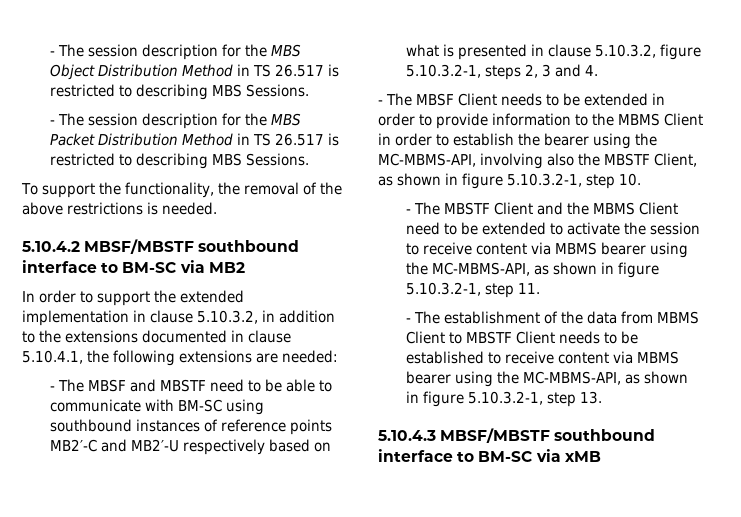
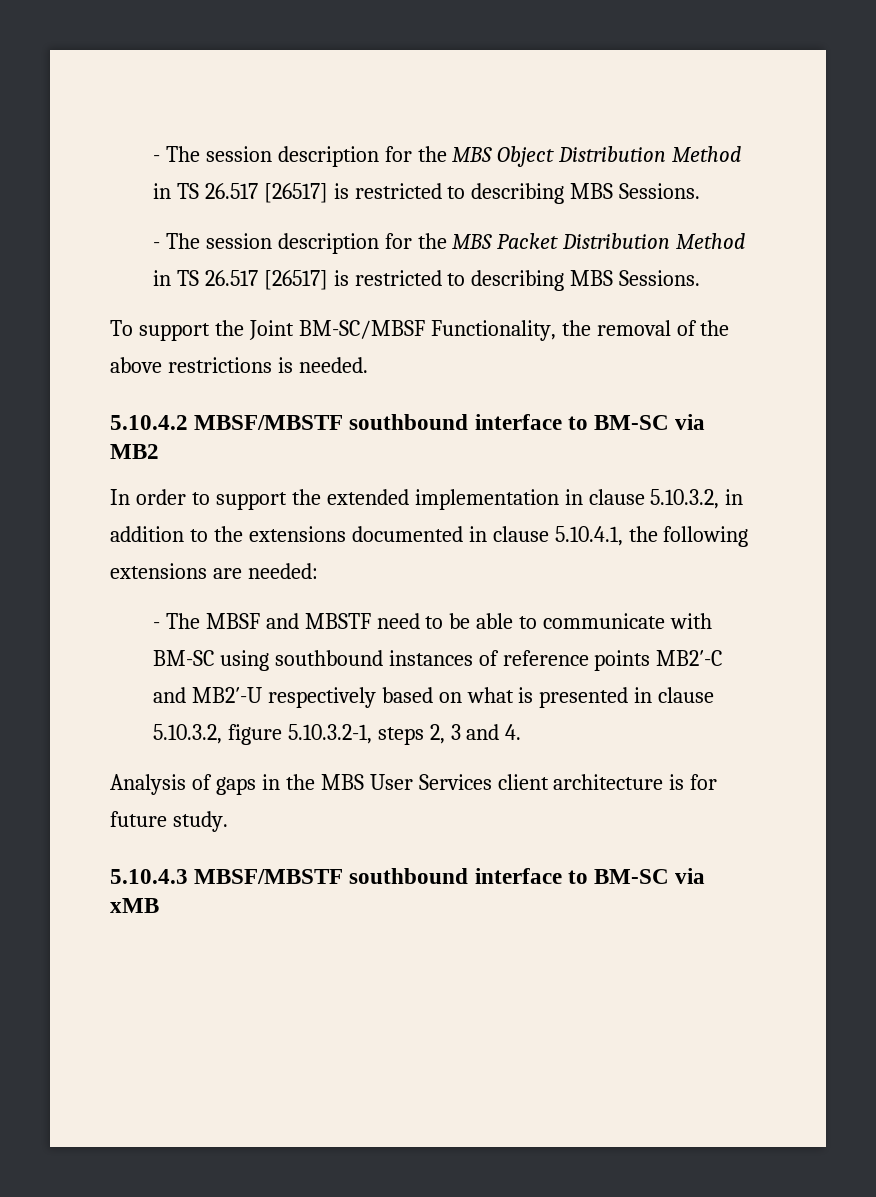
- - The session description for the MBS Object Distribution Method in TS 26.517 is restricted to describing MBS Sessions.
+ - The session description for the MBS Object Distribution Method in TS 26.517 [26517] is restricted to describing MBS Sessions.
- - The session description for the MBS Packet Distribution Method in TS 26.517 is restricted to describing MBS Sessions.
+ - The session description for the MBS Packet Distribution Method in TS 26.517 [26517] is restricted to describing MBS Sessions.
- To support the functionality, the removal of the above restrictions is needed.
+ To support the Joint BM-SC/MBSF Functionality, the removal of the above restrictions is needed.
- - The MBSF Client needs to be extended in order to provide information to the MBMS Client in order to establish the bearer using the MC-MBMS-API, involving also the MBSTF Client, as shown in figure 5.10.3.2-1, step 10.
- - The MBSTF Client and the MBMS Client need to be extended to activate the session to receive content via MBMS bearer using the MC-MBMS-API, as shown in figure 5.10.3.2-1, step 11.
- - The establishment of the data from MBMS Client to MBSTF Client needs to be established to receive content via MBMS bearer using the MC-MBMS-API, as shown in figure 5.10.3.2-1, step 13.
+ Analysis of gaps in the MBS User Services client architecture is for future study.

